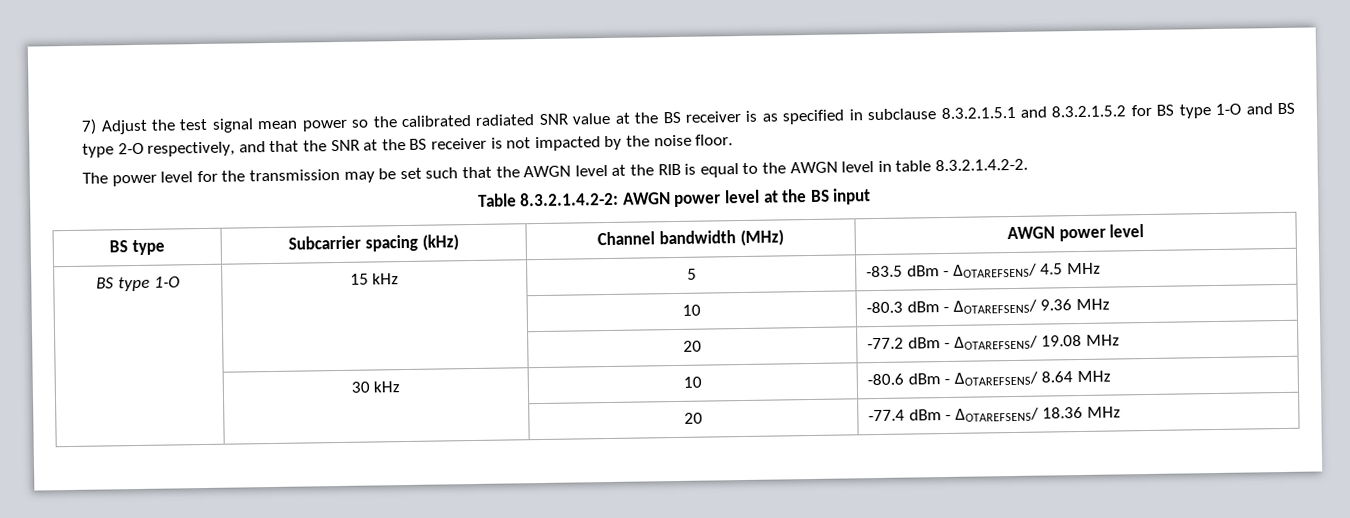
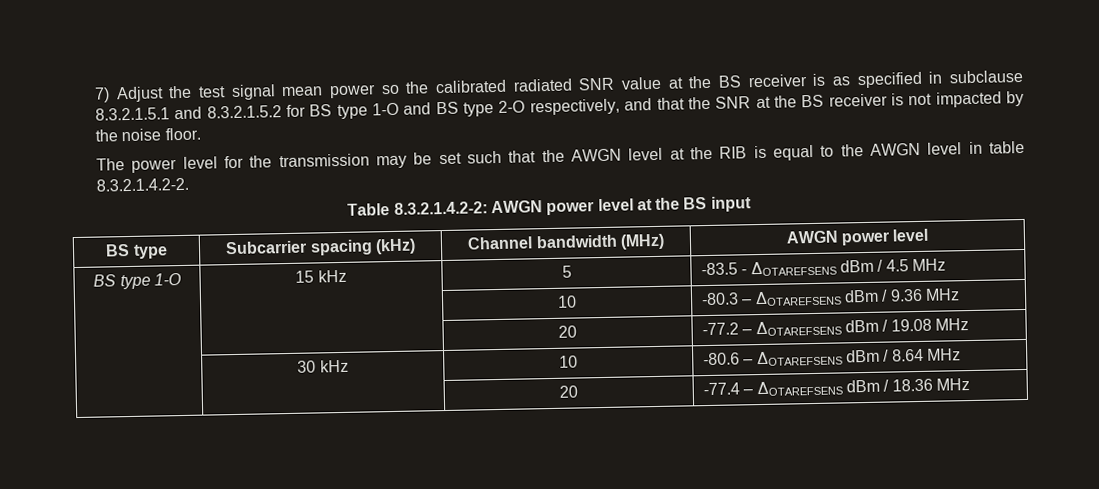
- BS type 1-O | 15 kHz | 5 | -83.5 dBm - ΔOTAREFSENS/ 4.5 MHz
+ BS type 1-O | 15 kHz | 5 | -83.5 - ΔOTAREFSENS dBm / 4.5 MHz
- | | 10 | -80.3 dBm - ΔOTAREFSENS/ 9.36 MHz
+ | | 10 | -80.3 – ΔOTAREFSENS dBm / 9.36 MHz
- | | 20 | -77.2 dBm - ΔOTAREFSENS/ 19.08 MHz
+ | | 20 | -77.2 – ΔOTAREFSENS dBm / 19.08 MHz
- | 30 kHz | 10 | -80.6 dBm - ΔOTAREFSENS/ 8.64 MHz
+ | 30 kHz | 10 | -80.6 – ΔOTAREFSENS dBm / 8.64 MHz
- | | 20 | -77.4 dBm - ΔOTAREFSENS/ 18.36 MHz
+ | | 20 | -77.4 – ΔOTAREFSENS dBm / 18.36 MHz

